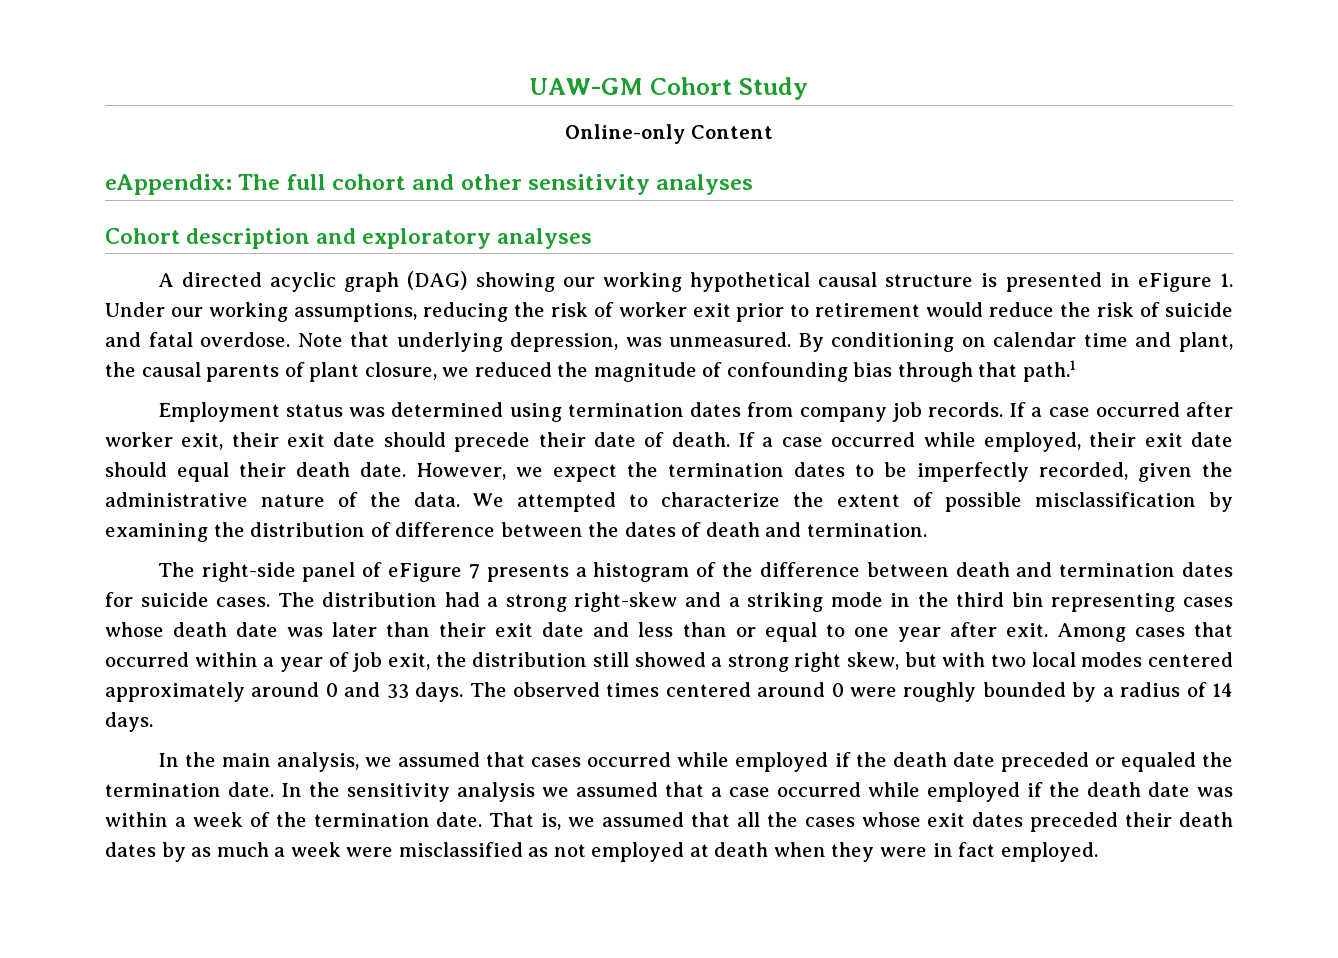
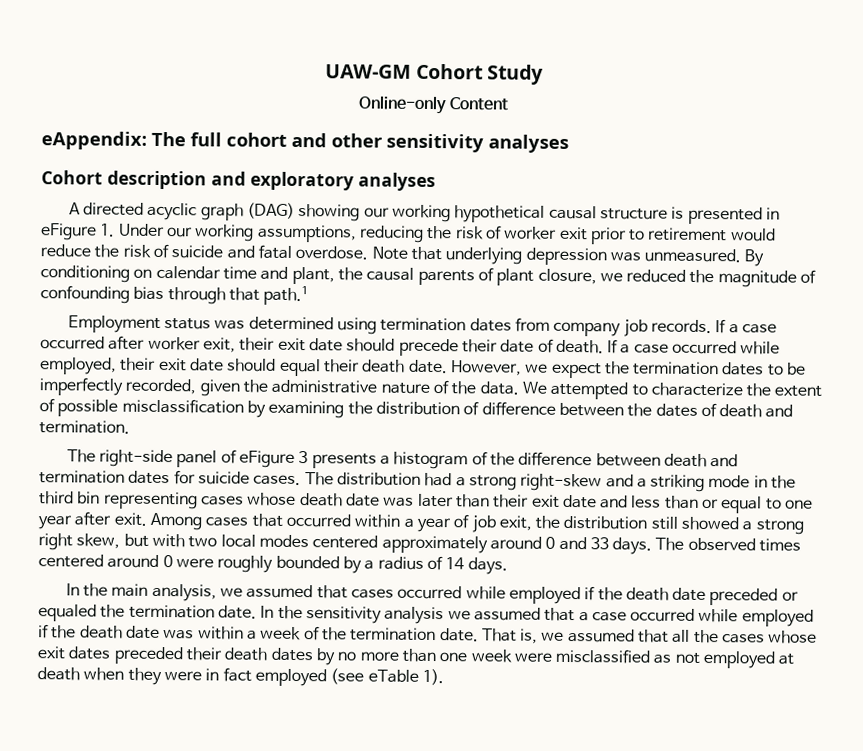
- Note that underlying depression, was unmeasured.
+ Note that underlying depression was unmeasured.
- The right-side panel of eFigure 7 presents a histogram of the difference between death and termination dates for suicide cases.
+ The right-side panel of eFigure 3 presents a histogram of the difference between death and termination dates for suicide cases.
- That is, we assumed that all the cases whose exit dates preceded their death dates by as much a week were misclassified as not employed at death when they were in fact employed.
+ That is, we assumed that all the cases whose exit dates preceded their death dates by no more than one week were misclassified as not employed at death when they were in fact employed (see eTable 1).

